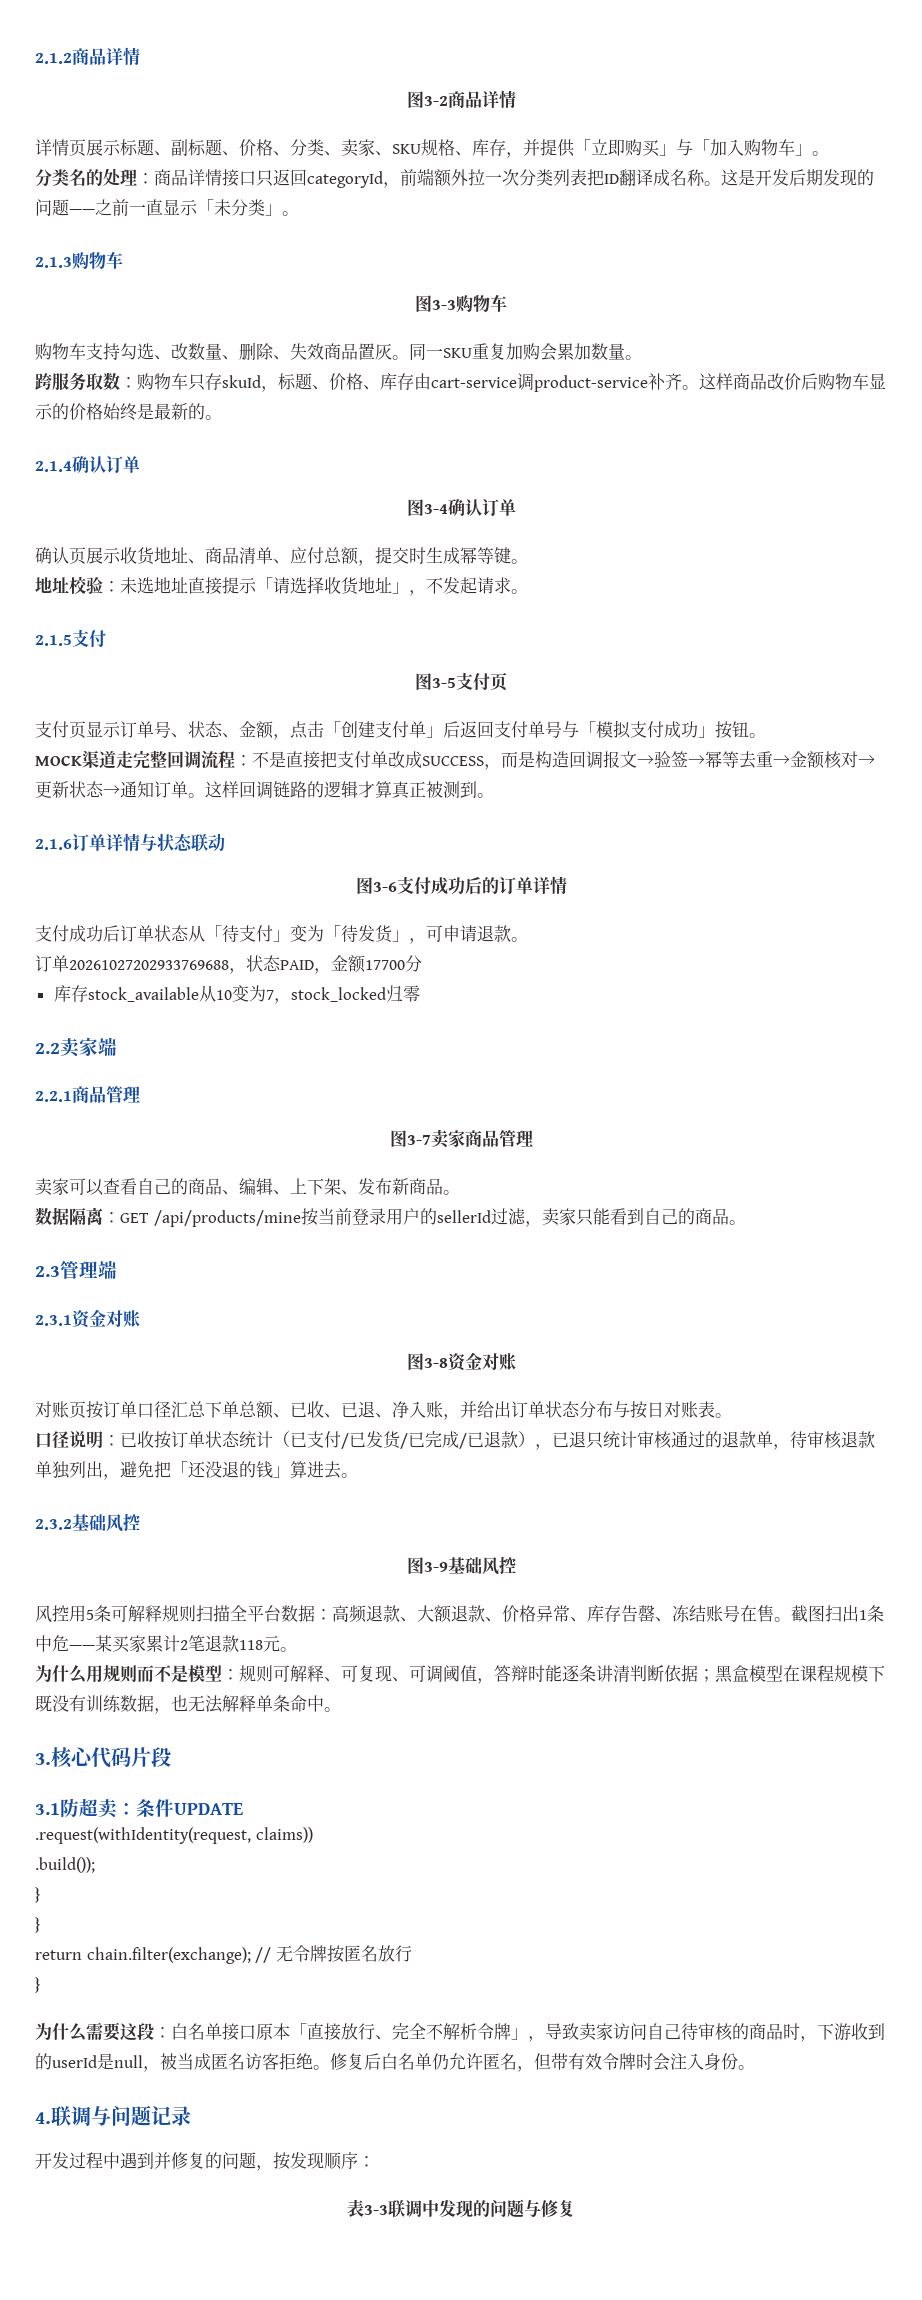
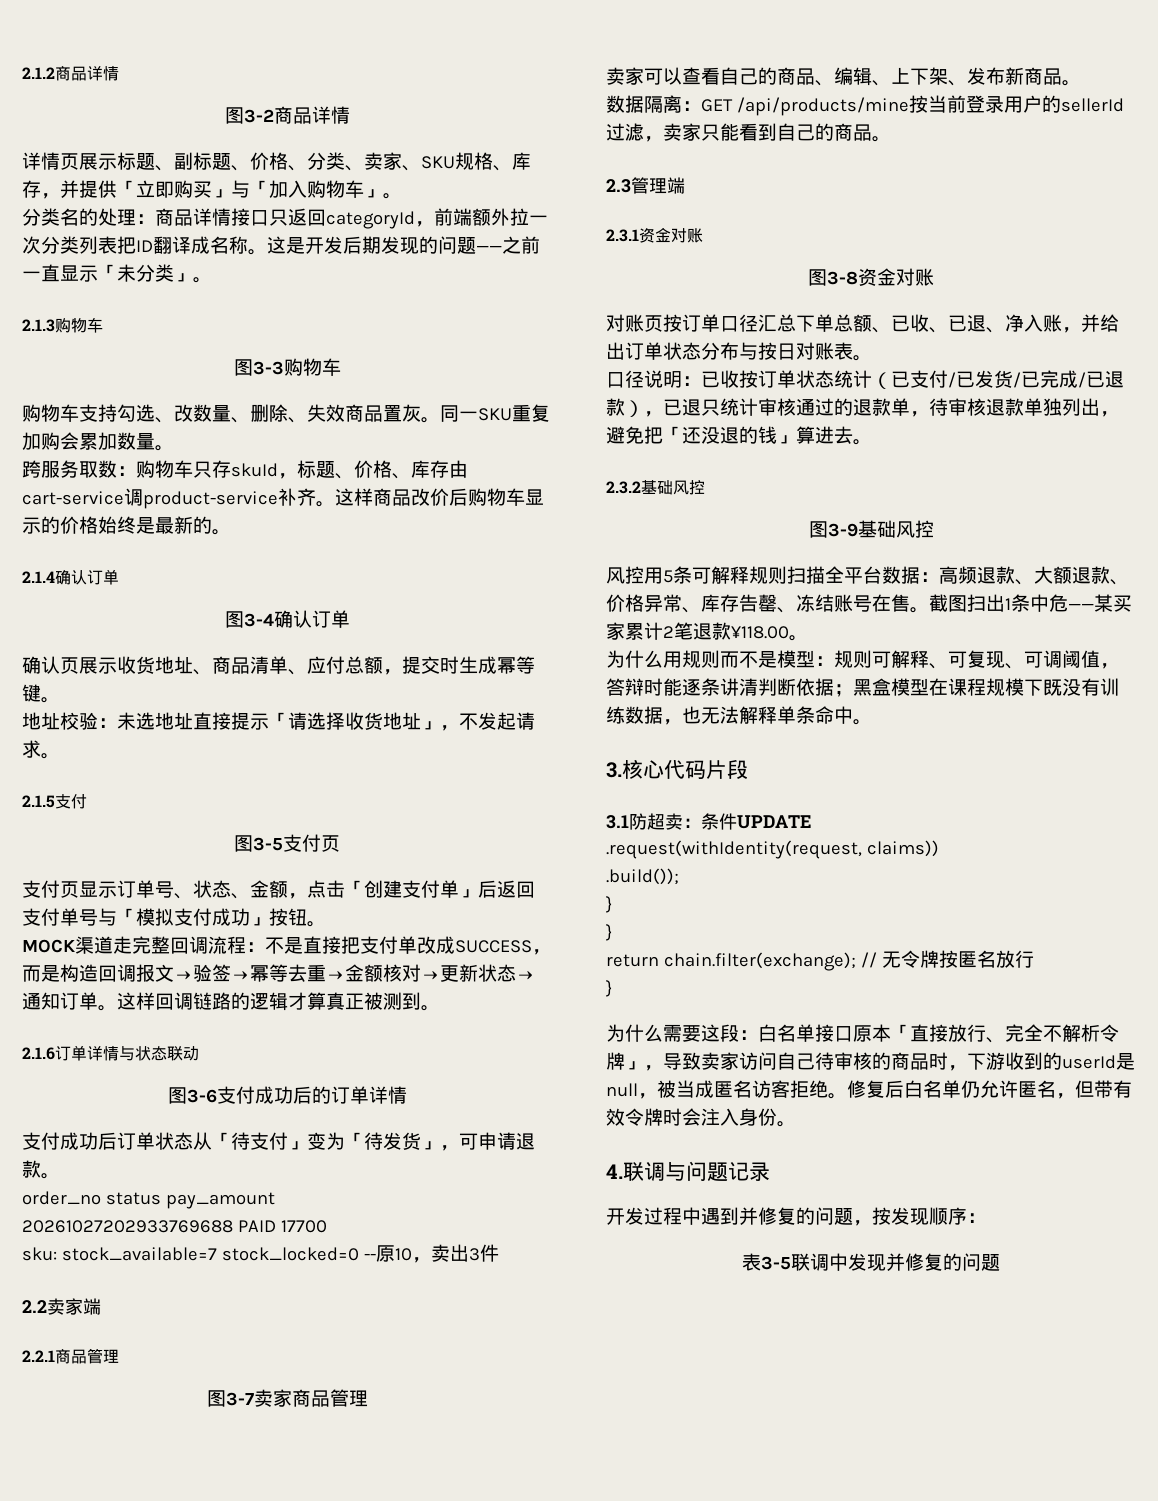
- 订单20261027202933769688，状态PAID，金额17700分
- 库存stock_available从10变为7，stock_locked归零
+ order_no status pay_amount
+ 20261027202933769688 PAID 17700
+ sku: stock_available=7 stock_locked=0 --原10，卖出3件
- 截图扫出1条中危——某买家累计2笔退款118元。
+ 截图扫出1条中危——某买家累计2笔退款¥118.00。
- 表3-3联调中发现的问题与修复
+ 表3-5联调中发现并修复的问题

